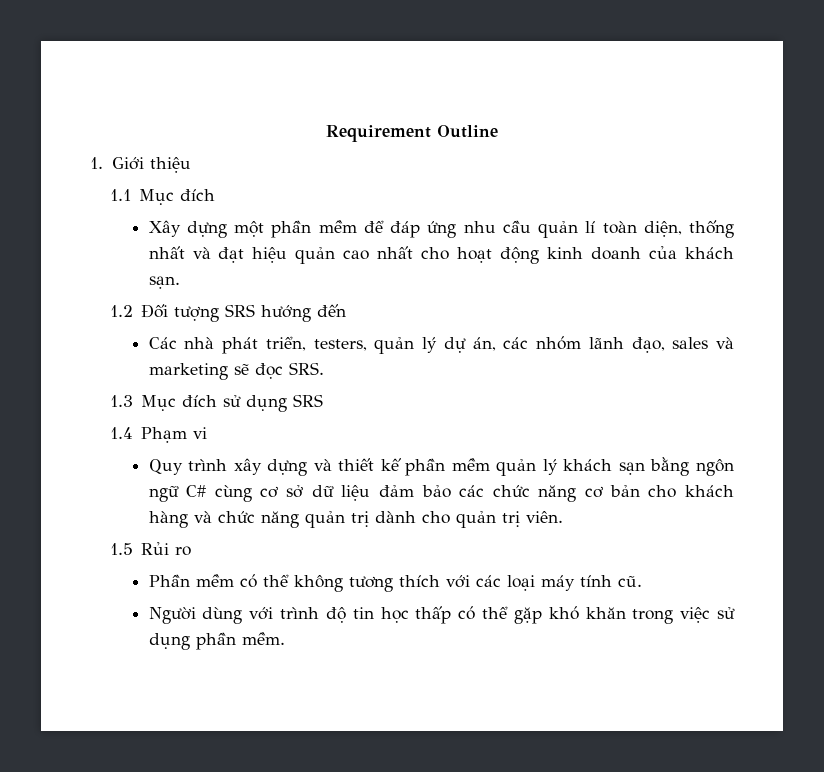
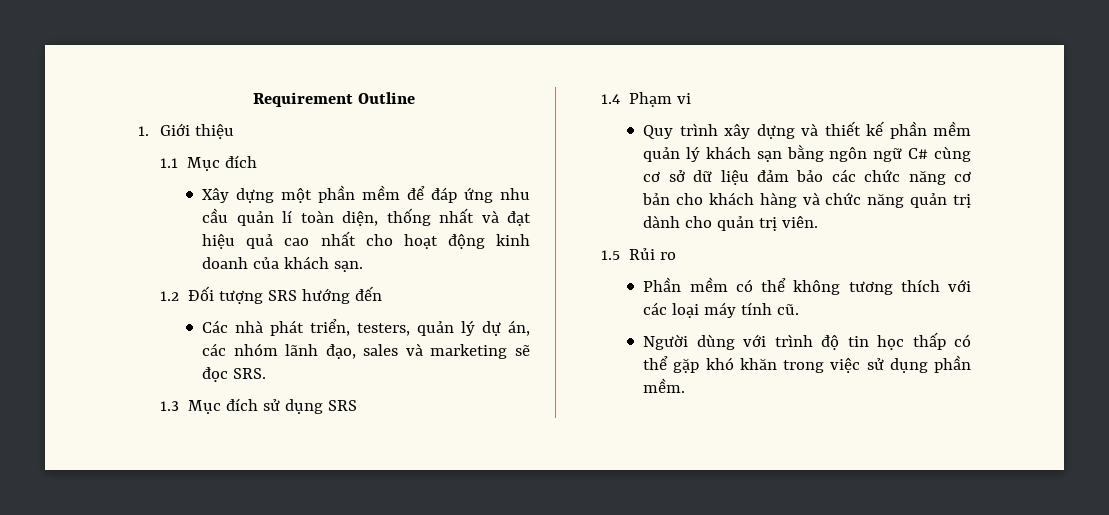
- Xây dựng một phần mềm để đáp ứng nhu cầu quản lí toàn diện, thống nhất và đạt hiệu quản cao nhất cho hoạt động kinh doanh của khách sạn.
+ Xây dựng một phần mềm để đáp ứng nhu cầu quản lí toàn diện, thống nhất và đạt hiệu quả cao nhất cho hoạt động kinh doanh của khách sạn.

